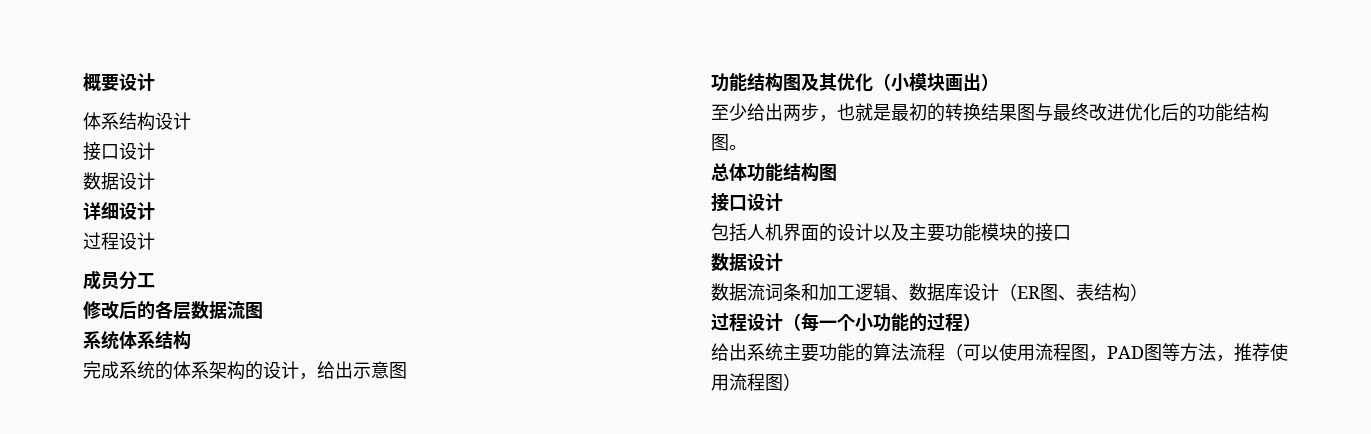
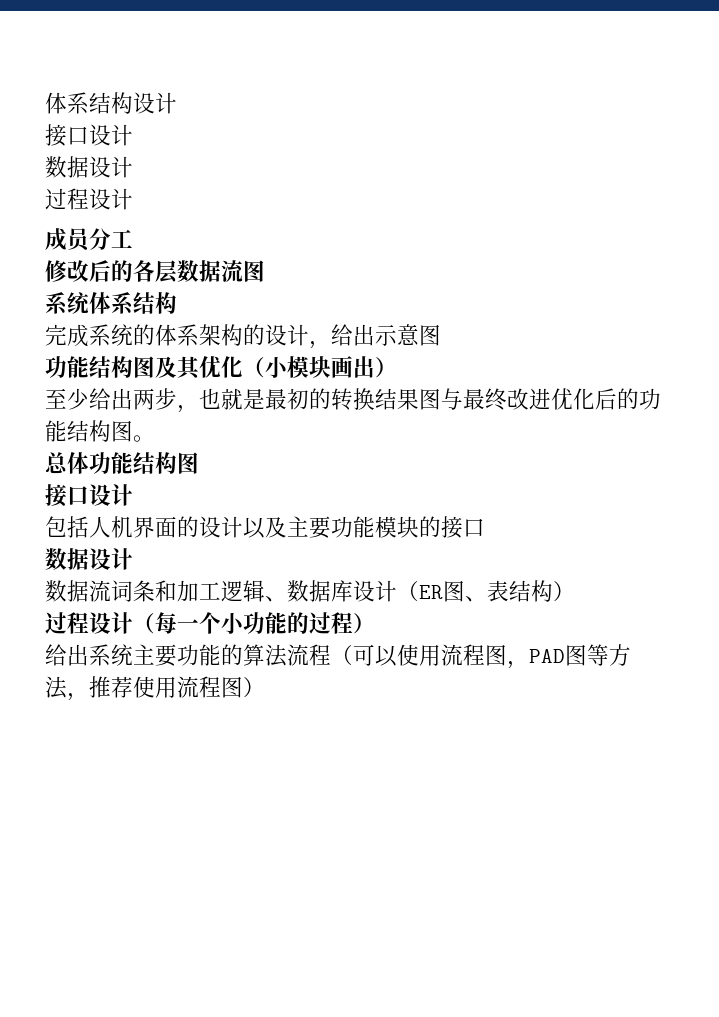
- 概要设计
- 详细设计

